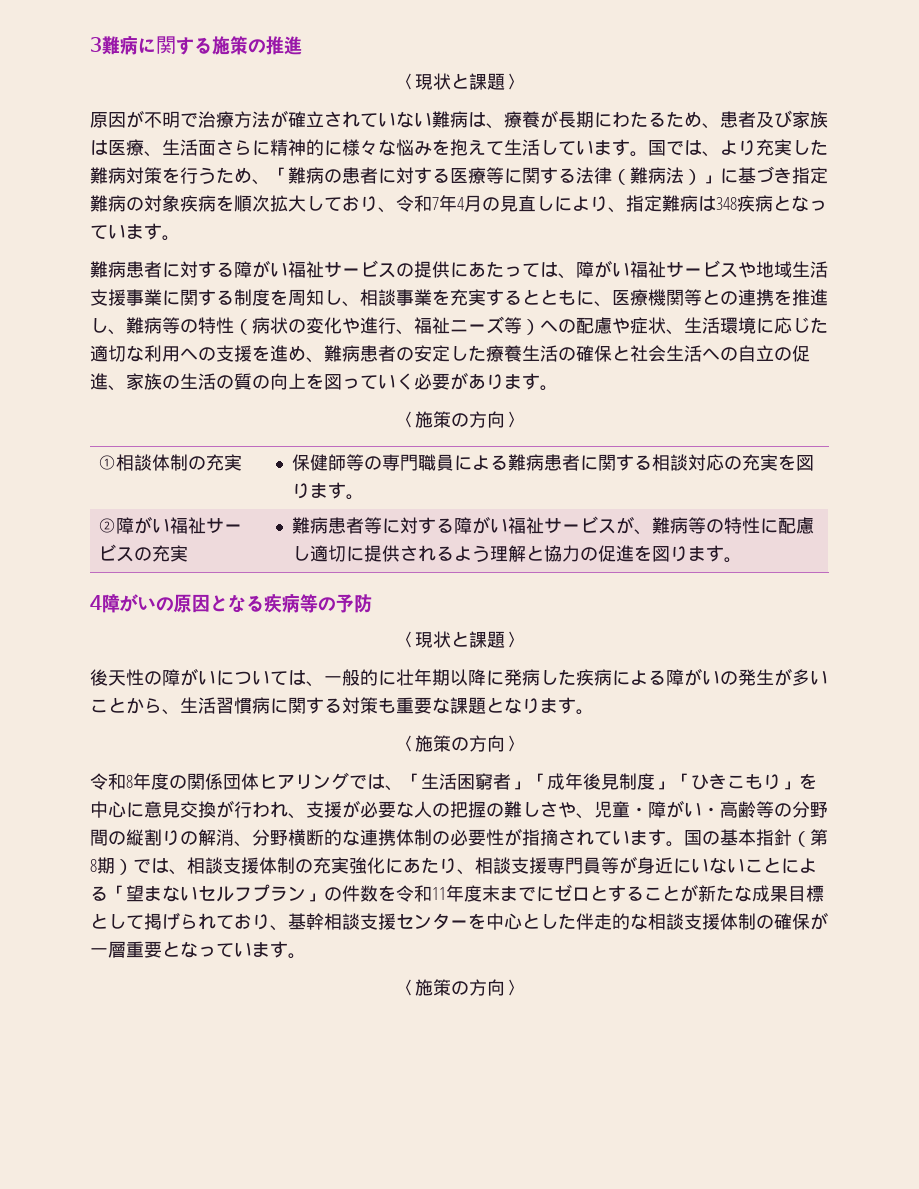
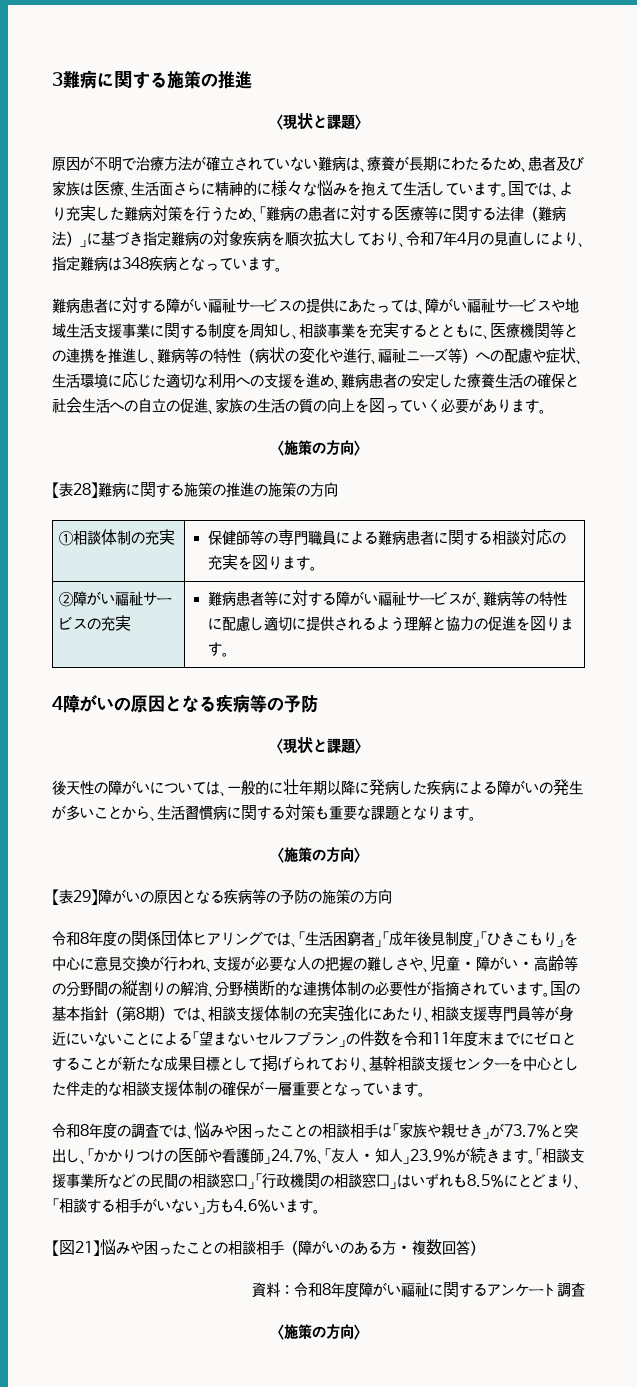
+ 【表28】難病に関する施策の推進の施策の方向
+ 【表29】障がいの原因となる疾病等の予防の施策の方向
+ 令和8年度の調査では、悩みや困ったことの相談相手は「家族や親せき」が73.7％と突出し、「かかりつけの医師や看護師」24.7％、「友人・知人」23.9％が続きます。「相談支援事業所などの民間の相談窓口」「行政機関の相談窓口」はいずれも8.5％にとどまり、「相談する相手がいない」方も4.6％います。
+ 【図21】悩みや困ったことの相談相手（障がいのある方・複数回答）
+ 資料：令和8年度障がい福祉に関するアンケート調査

